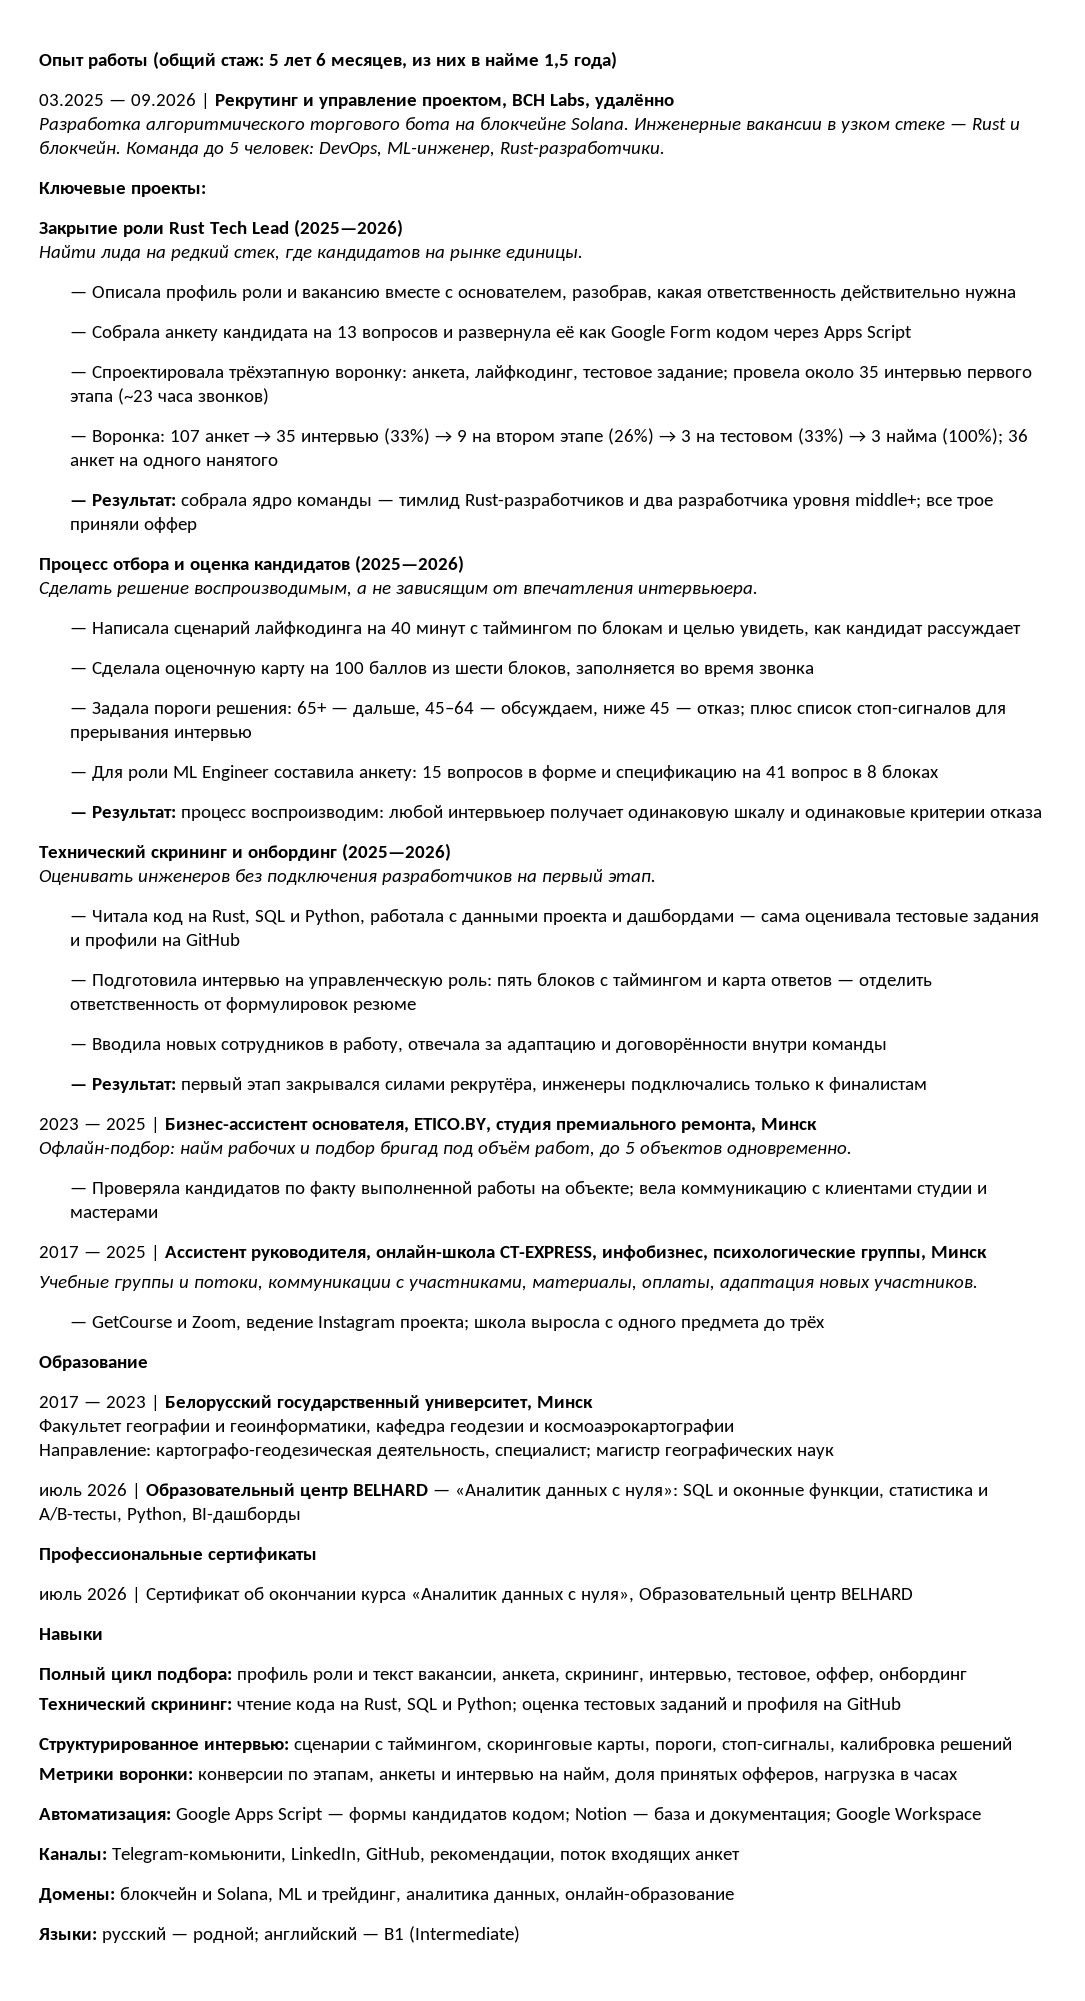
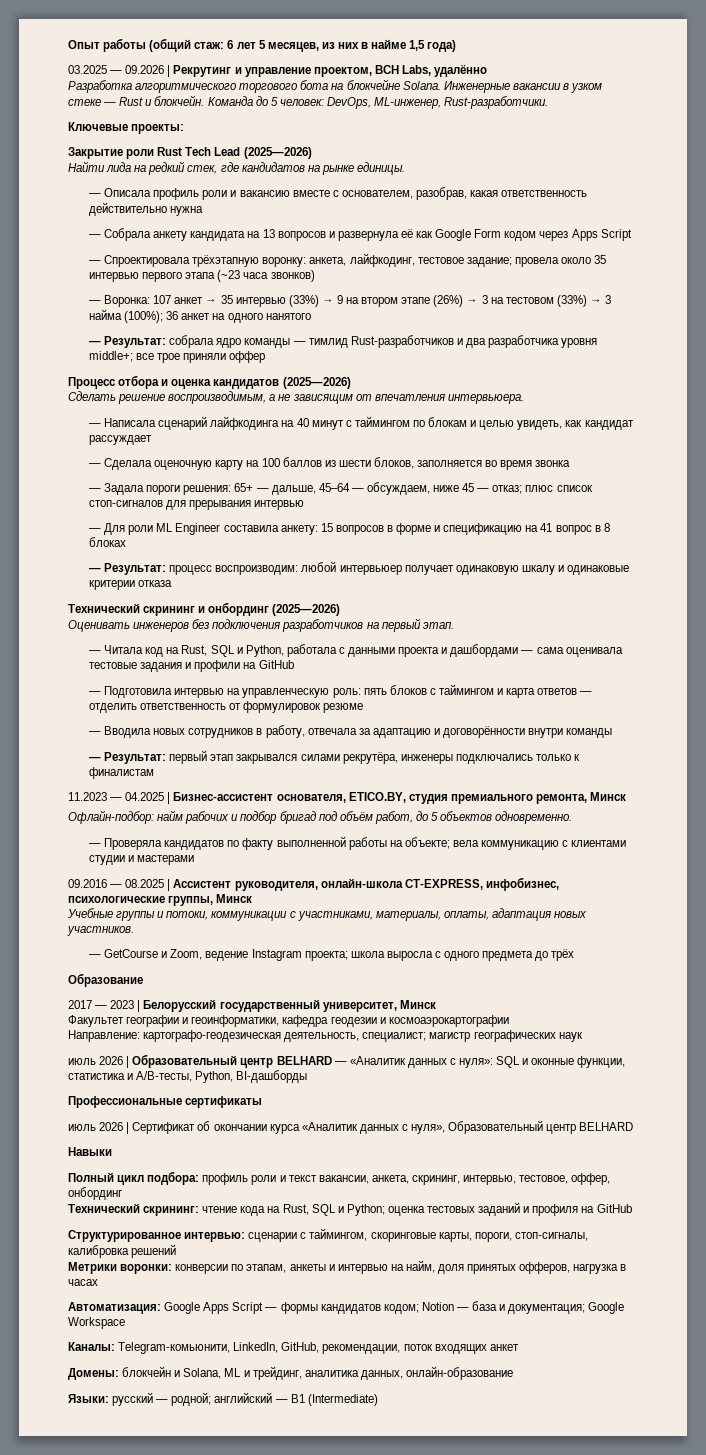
- Опыт работы (общий стаж: 5 лет 6 месяцев, из них в найме 1,5 года)
+ Опыт работы (общий стаж: 6 лет 5 месяцев, из них в найме 1,5 года)
- 2023 — 2025 | Бизнес-ассистент основателя, ETICO.BY, студия премиального ремонта, Минск
+ 11.2023 — 04.2025 | Бизнес-ассистент основателя, ETICO.BY, студия премиального ремонта, Минск
- 2017 — 2025 | Ассистент руководителя, онлайн-школа CT-EXPRESS, инфобизнес, психологические группы, Минск
+ 09.2016 — 08.2025 | Ассистент руководителя, онлайн-школа CT-EXPRESS, инфобизнес, психологические группы, Минск

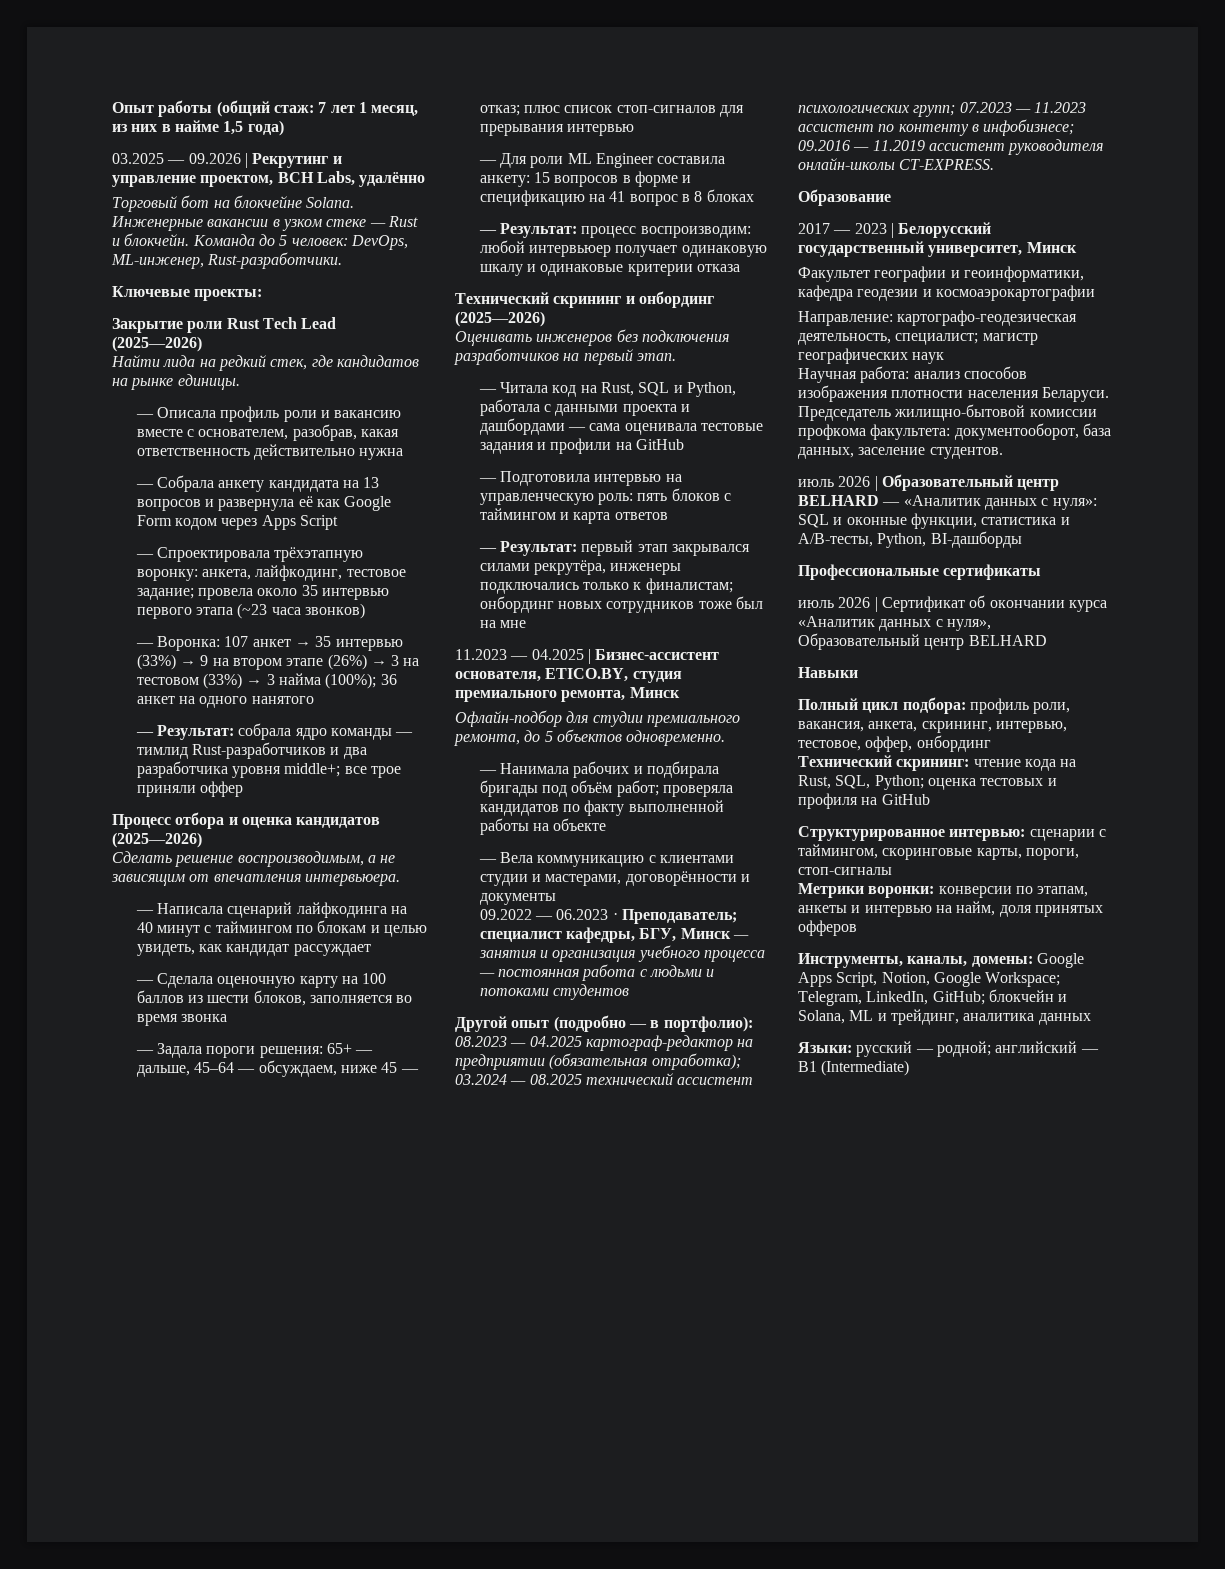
- Опыт работы (общий стаж: 6 лет 5 месяцев, из них в найме 1,5 года)
+ Опыт работы (общий стаж: 7 лет 1 месяц, из них в найме 1,5 года)
- Разработка алгоритмического торгового бота на блокчейне Solana.
+ Торговый бот на блокчейне Solana.
- — Подготовила интервью на управленческую роль: пять блоков с таймингом и карта ответов — отделить ответственность от формулировок резюме
- — Вводила новых сотрудников в работу, отвечала за адаптацию и договорённости внутри команды
+ — Подготовила интервью на управленческую роль: пять блоков с таймингом и карта ответов
- — Результат: первый этап закрывался силами рекрутёра, инженеры подключались только к финалистам
+ — Результат: первый этап закрывался силами рекрутёра, инженеры подключались только к финалистам; онбординг новых сотрудников тоже был на мне
- Офлайн-подбор: найм рабочих и подбор бригад под объём работ, до 5 объектов одновременно.
+ Офлайн-подбор для студии премиального ремонта, до 5 объектов одновременно.
- — Проверяла кандидатов по факту выполненной работы на объекте; вела коммуникацию с клиентами студии и мастерами
- 09.2016 — 08.2025 | Ассистент руководителя, онлайн-школа CT-EXPRESS, инфобизнес, психологические группы, Минск
- Учебные группы и потоки, коммуникации с участниками, материалы, оплаты, адаптация новых участников.
- — GetCourse и Zoom, ведение Instagram проекта; школа выросла с одного предмета до трёх
+ — Нанимала рабочих и подбирала бригады под объём работ; проверяла кандидатов по факту выполненной работы на объекте
+ — Вела коммуникацию с клиентами студии и мастерами, договорённости и документы
+ 09.2022 — 06.2023 · Преподаватель; специалист кафедры, БГУ, Минск — занятия и организация учебного процесса — постоянная работа с людьми и потоками студентов
+ Другой опыт (подробно — в портфолио): 08.2023 — 04.2025 картограф-редактор на предприятии (обязательная отработка); 03.2024 — 08.2025 технический ассистент психологических групп; 07.2023 — 11.2023 ассистент по контенту в инфобизнесе; 09.2016 — 11.2019 ассистент руководителя онлайн-школы CT-EXPRESS.
+ Научная работа: анализ способов изображения плотности населения Беларуси. Председатель жилищно-бытовой комиссии профкома факультета: документооборот, база данных, заселение студентов.
- Полный цикл подбора: профиль роли и текст вакансии, анкета, скрининг, интервью, тестовое, оффер, онбординг
+ Полный цикл подбора: профиль роли, вакансия, анкета, скрининг, интервью, тестовое, оффер, онбординг
- Технический скрининг: чтение кода на Rust, SQL и Python; оценка тестовых заданий и профиля на GitHub
+ Технический скрининг: чтение кода на Rust, SQL, Python; оценка тестовых и профиля на GitHub
- Структурированное интервью: сценарии с таймингом, скоринговые карты, пороги, стоп-сигналы, калибровка решений
+ Структурированное интервью: сценарии с таймингом, скоринговые карты, пороги, стоп-сигналы
- Метрики воронки: конверсии по этапам, анкеты и интервью на найм, доля принятых офферов, нагрузка в часах
- Автоматизация: Google Apps Script — формы кандидатов кодом; Notion — база и документация; Google Workspace
- Каналы: Telegram-комьюнити, LinkedIn, GitHub, рекомендации, поток входящих анкет
- Домены: блокчейн и Solana, ML и трейдинг, аналитика данных, онлайн-образование
+ Метрики воронки: конверсии по этапам, анкеты и интервью на найм, доля принятых офферов
+ Инструменты, каналы, домены: Google Apps Script, Notion, Google Workspace; Telegram, LinkedIn, GitHub; блокчейн и Solana, ML и трейдинг, аналитика данных

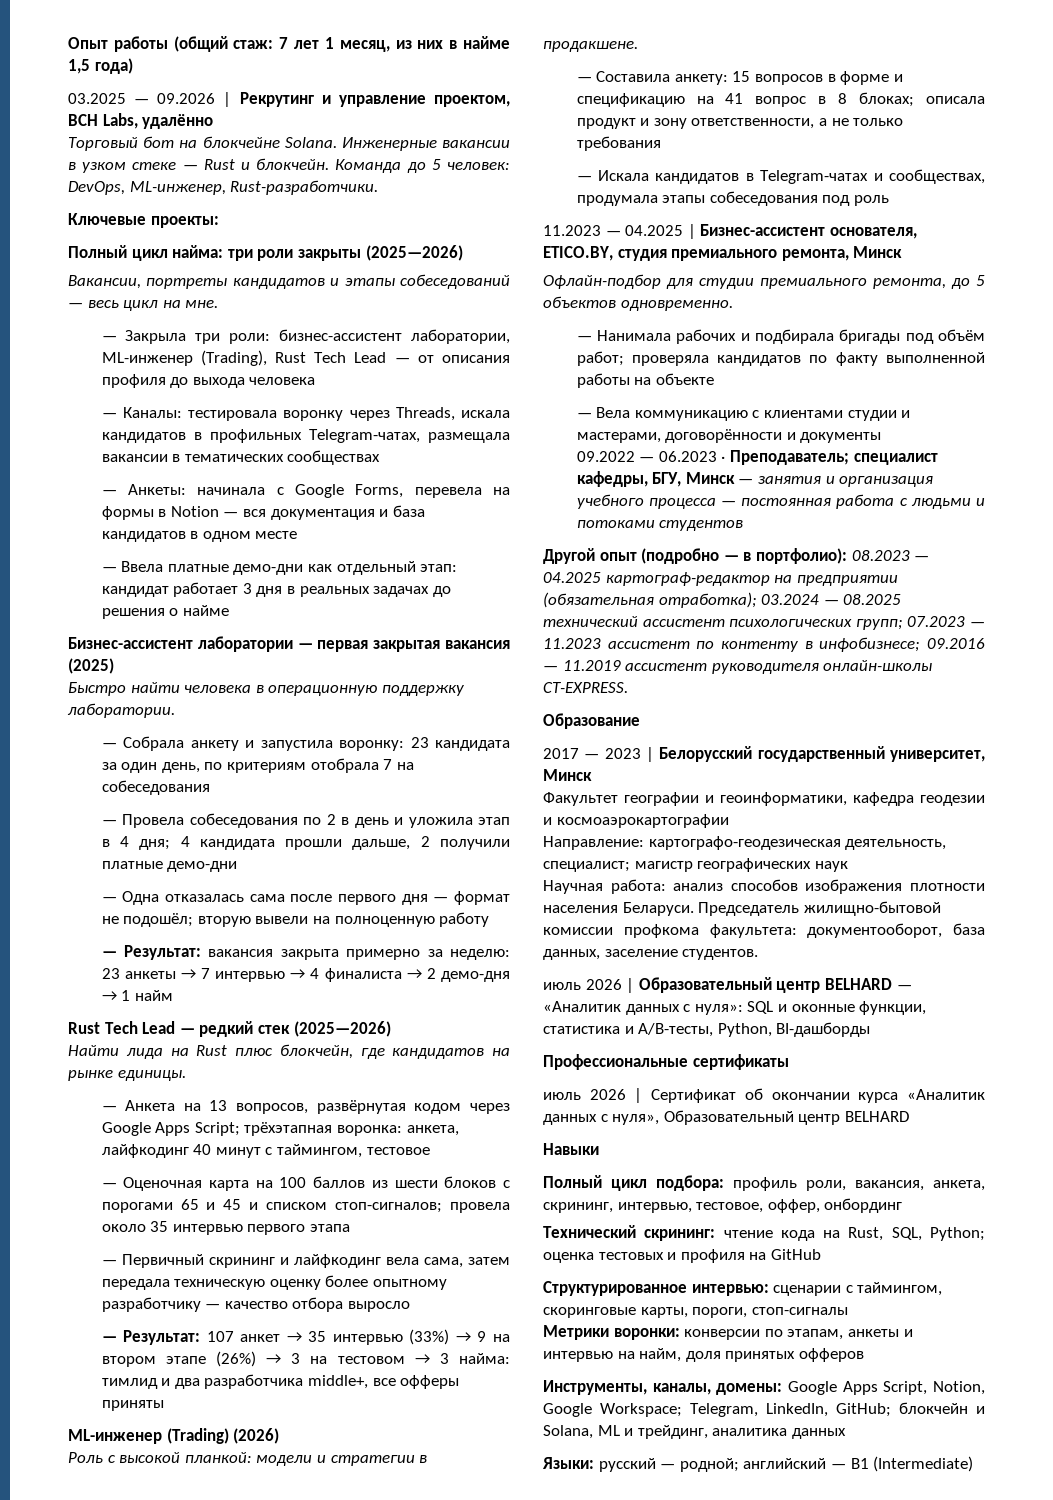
- Закрытие роли Rust Tech Lead (2025—2026)
+ Полный цикл найма: три роли закрыты (2025—2026)
+ Вакансии, портреты кандидатов и этапы собеседований — весь цикл на мне.
+ — Закрыла три роли: бизнес-ассистент лаборатории, ML-инженер (Trading), Rust Tech Lead — от описания профиля до выхода человека
+ — Каналы: тестировала воронку через Threads, искала кандидатов в профильных Telegram-чатах, размещала вакансии в тематических сообществах
+ — Анкеты: начинала с Google Forms, перевела на формы в Notion — вся документация и база кандидатов в одном месте
+ — Ввела платные демо-дни как отдельный этап: кандидат работает 3 дня в реальных задачах до решения о найме
+ Бизнес-ассистент лаборатории — первая закрытая вакансия (2025)
+ Быстро найти человека в операционную поддержку лаборатории.
+ — Собрала анкету и запустила воронку: 23 кандидата за один день, по критериям отобрала 7 на собеседования
+ — Провела собеседования по 2 в день и уложила этап в 4 дня; 4 кандидата прошли дальше, 2 получили платные демо-дни
+ — Одна отказалась сама после первого дня — формат не подошёл; вторую вывели на полноценную работу
+ — Результат: вакансия закрыта примерно за неделю: 23 анкеты → 7 интервью → 4 финалиста → 2 демо-дня → 1 найм
+ Rust Tech Lead — редкий стек (2025—2026)
- Найти лида на редкий стек, где кандидатов на рынке единицы.
+ Найти лида на Rust плюс блокчейн, где кандидатов на рынке единицы.
- — Описала профиль роли и вакансию вместе с основателем, разобрав, какая ответственность действительно нужна
- — Собрала анкету кандидата на 13 вопросов и развернула её как Google Form кодом через Apps Script
- — Спроектировала трёхэтапную воронку: анкета, лайфкодинг, тестовое задание; провела около 35 интервью первого этапа (~23 часа звонков)
- — Воронка: 107 анкет → 35 интервью (33%) → 9 на втором этапе (26%) → 3 на тестовом (33%) → 3 найма (100%); 36 анкет на одного нанятого
- — Результат: собрала ядро команды — тимлид Rust-разработчиков и два разработчика уровня middle+; все трое приняли оффер
- Процесс отбора и оценка кандидатов (2025—2026)
- Сделать решение воспроизводимым, а не зависящим от впечатления интервьюера.
- — Написала сценарий лайфкодинга на 40 минут с таймингом по блокам и целью увидеть, как кандидат рассуждает
- — Сделала оценочную карту на 100 баллов из шести блоков, заполняется во время звонка
- — Задала пороги решения: 65+ — дальше, 45–64 — обсуждаем, ниже 45 — отказ; плюс список стоп-сигналов для прерывания интервью
- — Для роли ML Engineer составила анкету: 15 вопросов в форме и спецификацию на 41 вопрос в 8 блоках
- — Результат: процесс воспроизводим: любой интервьюер получает одинаковую шкалу и одинаковые критерии отказа
- Технический скрининг и онбординг (2025—2026)
- Оценивать инженеров без подключения разработчиков на первый этап.
- — Читала код на Rust, SQL и Python, работала с данными проекта и дашбордами — сама оценивала тестовые задания и профили на GitHub
- — Подготовила интервью на управленческую роль: пять блоков с таймингом и карта ответов
- — Результат: первый этап закрывался силами рекрутёра, инженеры подключались только к финалистам; онбординг новых сотрудников тоже был на мне
+ — Анкета на 13 вопросов, развёрнутая кодом через Google Apps Script; трёхэтапная воронка: анкета, лайфкодинг 40 минут с таймингом, тестовое
+ — Оценочная карта на 100 баллов из шести блоков с порогами 65 и 45 и списком стоп-сигналов; провела около 35 интервью первого этапа
+ — Первичный скрининг и лайфкодинг вела сама, затем передала техническую оценку более опытному разработчику — качество отбора выросло
+ — Результат: 107 анкет → 35 интервью (33%) → 9 на втором этапе (26%) → 3 на тестовом → 3 найма: тимлид и два разработчика middle+, все офферы приняты
+ ML-инженер (Trading) (2026)
+ Роль с высокой планкой: модели и стратегии в продакшене.
+ — Составила анкету: 15 вопросов в форме и спецификацию на 41 вопрос в 8 блоках; описала продукт и зону ответственности, а не только требования
+ — Искала кандидатов в Telegram-чатах и сообществах, продумала этапы собеседования под роль

